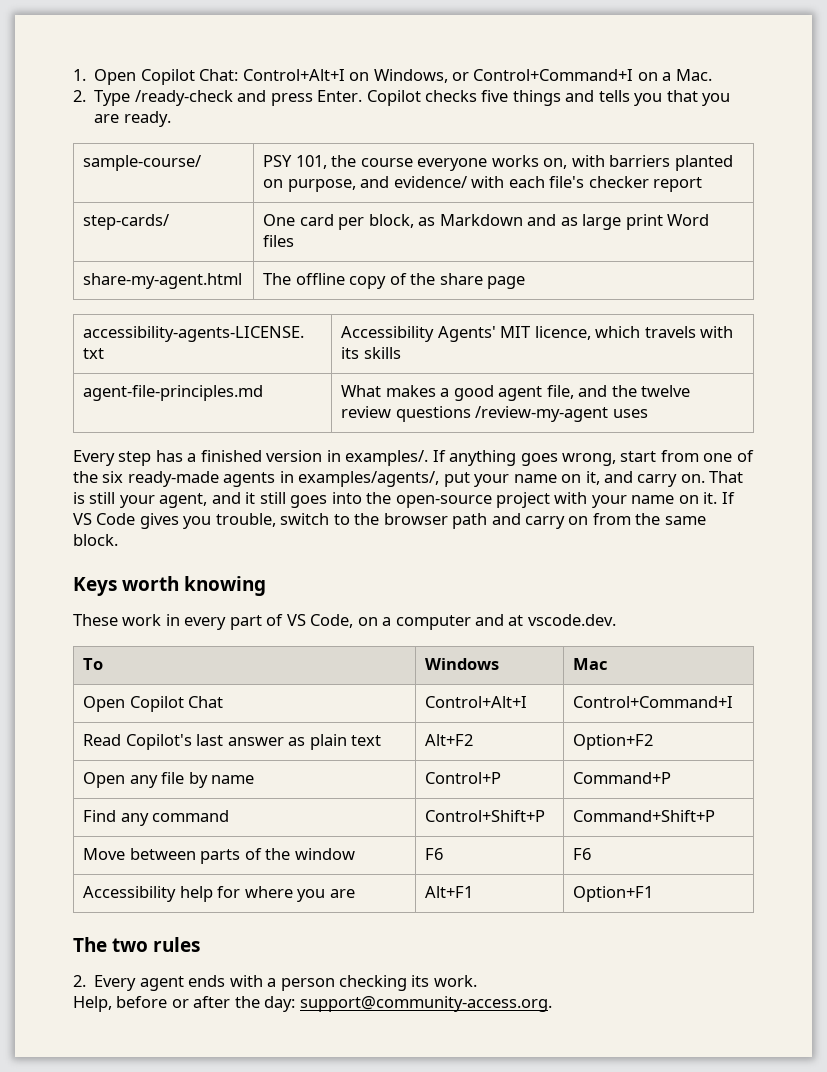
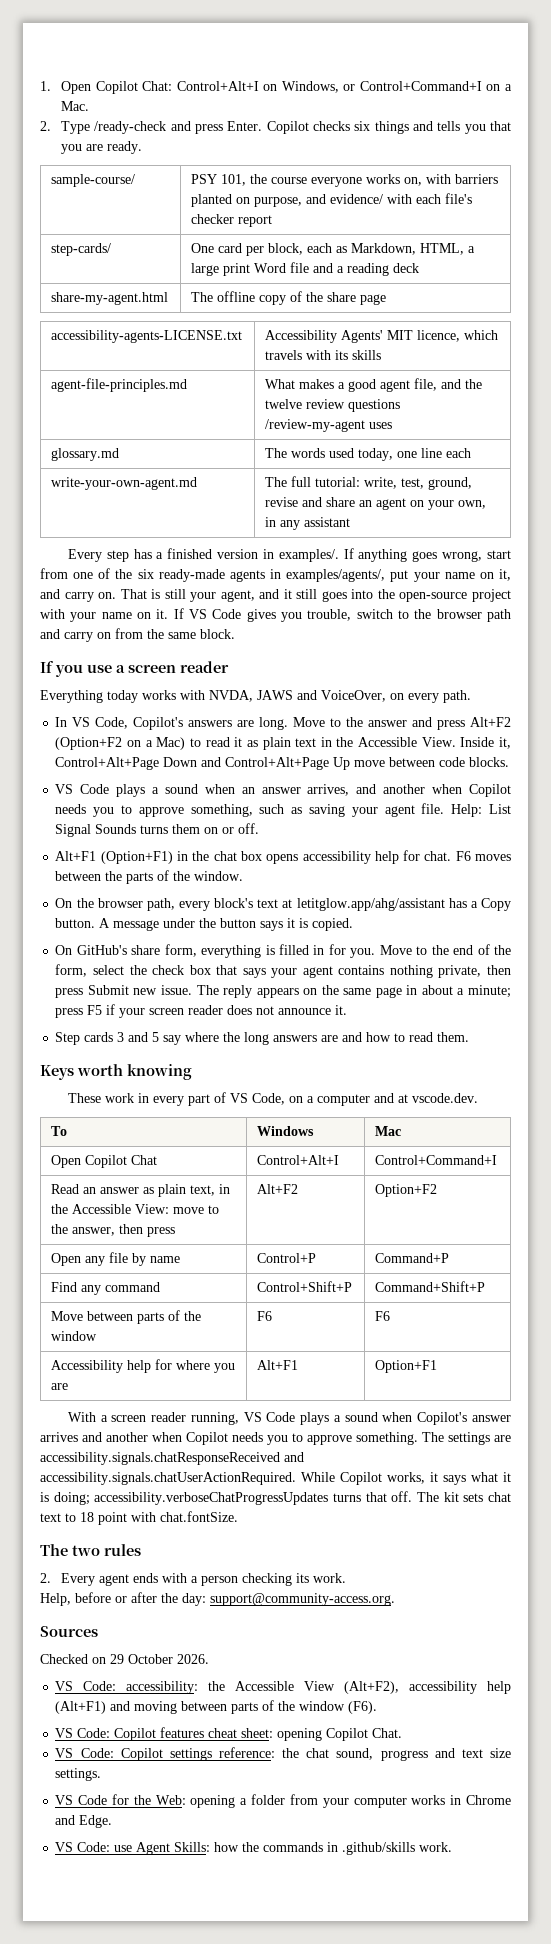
- Copilot checks five things and tells you that you are ready.
+ Copilot checks six things and tells you that you are ready.
- step-cards/ | One card per block, as Markdown and as large print Word files
+ step-cards/ | One card per block, each as Markdown, HTML, a large print Word file and a reading deck
+ glossary.md | The words used today, one line each
+ write-your-own-agent.md | The full tutorial: write, test, ground, revise and share an agent on your own, in any assistant
+ If you use a screen reader
+ Everything today works with NVDA, JAWS and VoiceOver, on every path.
+ In VS Code, Copilot's answers are long. Move to the answer and press Alt+F2 (Option+F2 on a Mac) to read it as plain text in the Accessible View. Inside it, Control+Alt+Page Down and Control+Alt+Page Up move between code blocks.
+ VS Code plays a sound when an answer arrives, and another when Copilot needs you to approve something, such as saving your agent file. Help: List Signal Sounds turns them on or off.
+ Alt+F1 (Option+F1) in the chat box opens accessibility help for chat. F6 moves between the parts of the window.
+ On the browser path, every block's text at letitglow.app/ahg/assistant has a Copy button. A message under the button says it is copied.
+ On GitHub's share form, everything is filled in for you. Move to the end of the form, select the check box that says your agent contains nothing private, then press Submit new issue. The reply appears on the same page in about a minute; press F5 if your screen reader does not announce it.
+ Step cards 3 and 5 say where the long answers are and how to read them.
- Read Copilot's last answer as plain text | Alt+F2 | Option+F2
+ Read an answer as plain text, in the Accessible View: move to the answer, then press | Alt+F2 | Option+F2
+ With a screen reader running, VS Code plays a sound when Copilot's answer arrives and another when Copilot needs you to approve something. The settings are accessibility.signals.chatResponseReceived and accessibility.signals.chatUserActionRequired. While Copilot works, it says what it is doing; accessibility.verboseChatProgressUpdates turns that off. The kit sets chat text to 18 point with chat.fontSize.
+ Sources
+ Checked on 29 October 2026.
+ VS Code: accessibility: the Accessible View (Alt+F2), accessibility help (Alt+F1) and moving between parts of the window (F6).
+ VS Code: Copilot features cheat sheet: opening Copilot Chat.
+ VS Code: Copilot settings reference: the chat sound, progress and text size settings.
+ VS Code for the Web: opening a folder from your computer works in Chrome and Edge.
+ VS Code: use Agent Skills: how the commands in .github/skills work.

